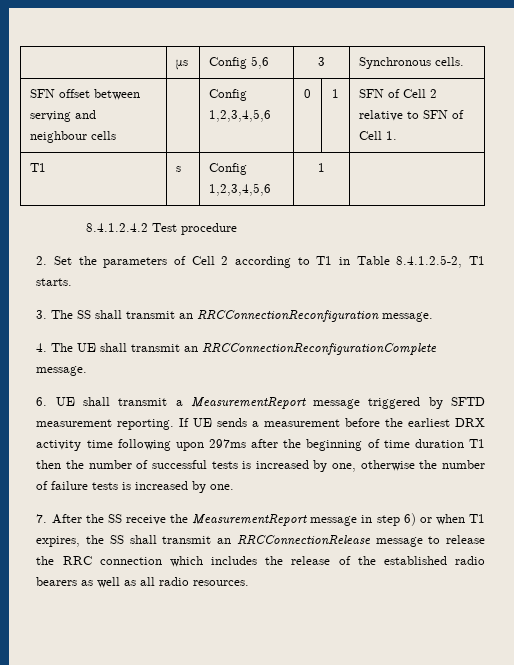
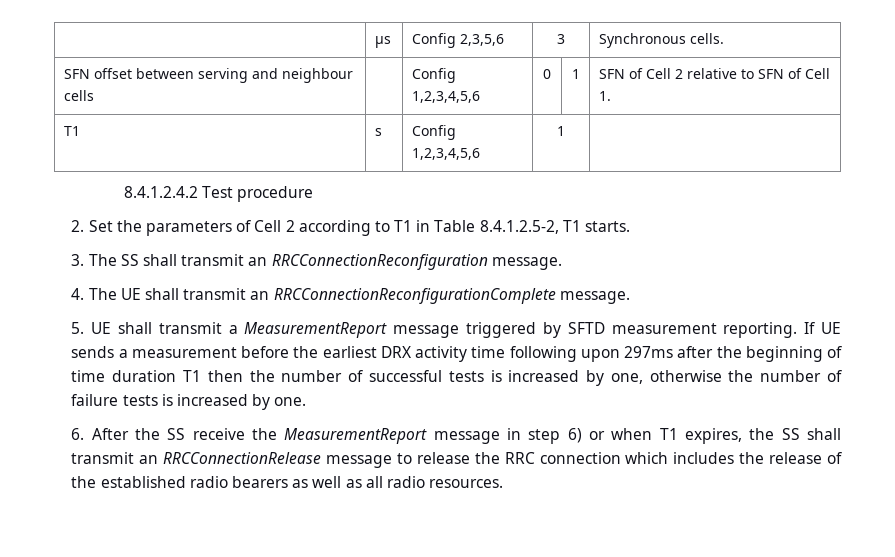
- | μs | Config 5,6 | 3 | Synchronous cells.
+ | μs | Config 2,3,5,6 | 3 | Synchronous cells.
- 6. UE shall transmit a MeasurementReport message triggered by SFTD measurement reporting.
+ 5. UE shall transmit a MeasurementReport message triggered by SFTD measurement reporting.
- 7. After the SS receive the MeasurementReport message in step 6) or when T1 expires, the SS shall transmit an RRCConnectionRelease message to release the RRC connection which includes the release of the established radio bearers as well as all radio resources.
+ 6. After the SS receive the MeasurementReport message in step 6) or when T1 expires, the SS shall transmit an RRCConnectionRelease message to release the RRC connection which includes the release of the established radio bearers as well as all radio resources.

